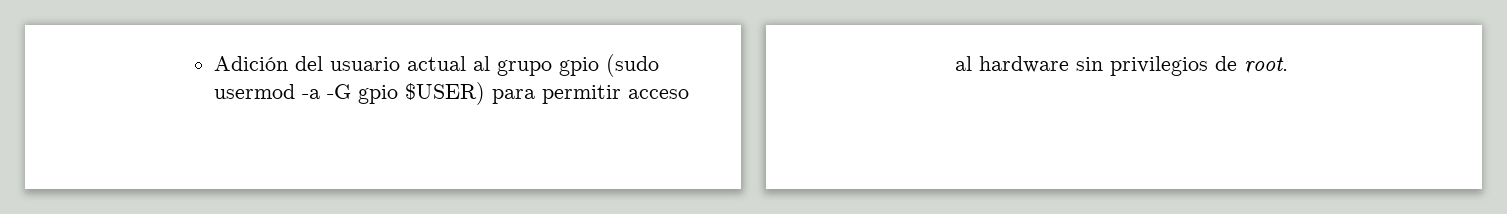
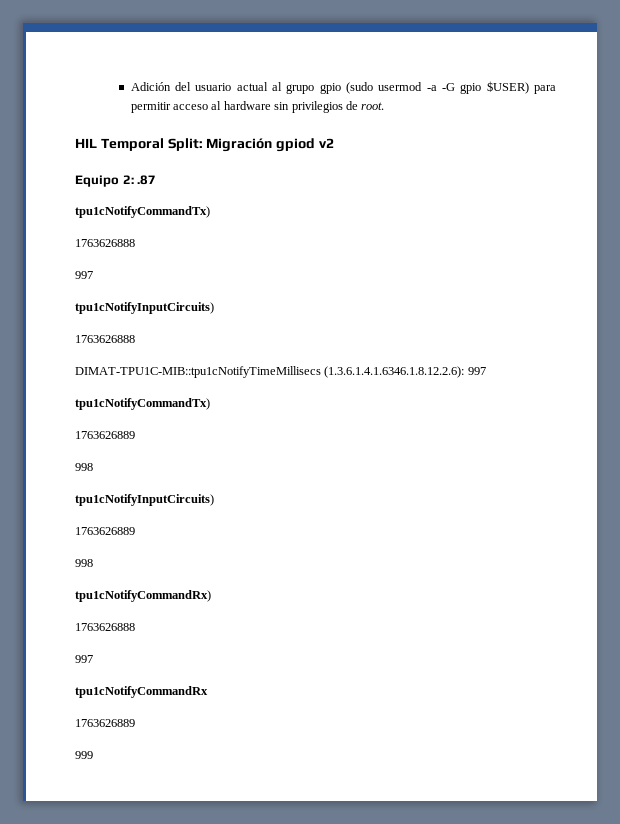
+ HIL Temporal Split: Migración gpiod v2
+ Equipo 2: .87
+ tpu1cNotifyCommandTx)
+ 1763626888
+ 997
+ tpu1cNotifyInputCircuits)
+ 1763626888
+ DIMAT-TPU1C-MIB::tpu1cNotifyTimeMillisecs (1.3.6.1.4.1.6346.1.8.12.2.6): 997
+ tpu1cNotifyCommandTx)
+ 1763626889
+ 998
+ tpu1cNotifyInputCircuits)
+ 1763626889
+ 998
+ tpu1cNotifyCommandRx)
+ 1763626888
+ 997
+ tpu1cNotifyCommandRx
+ 1763626889
+ 999

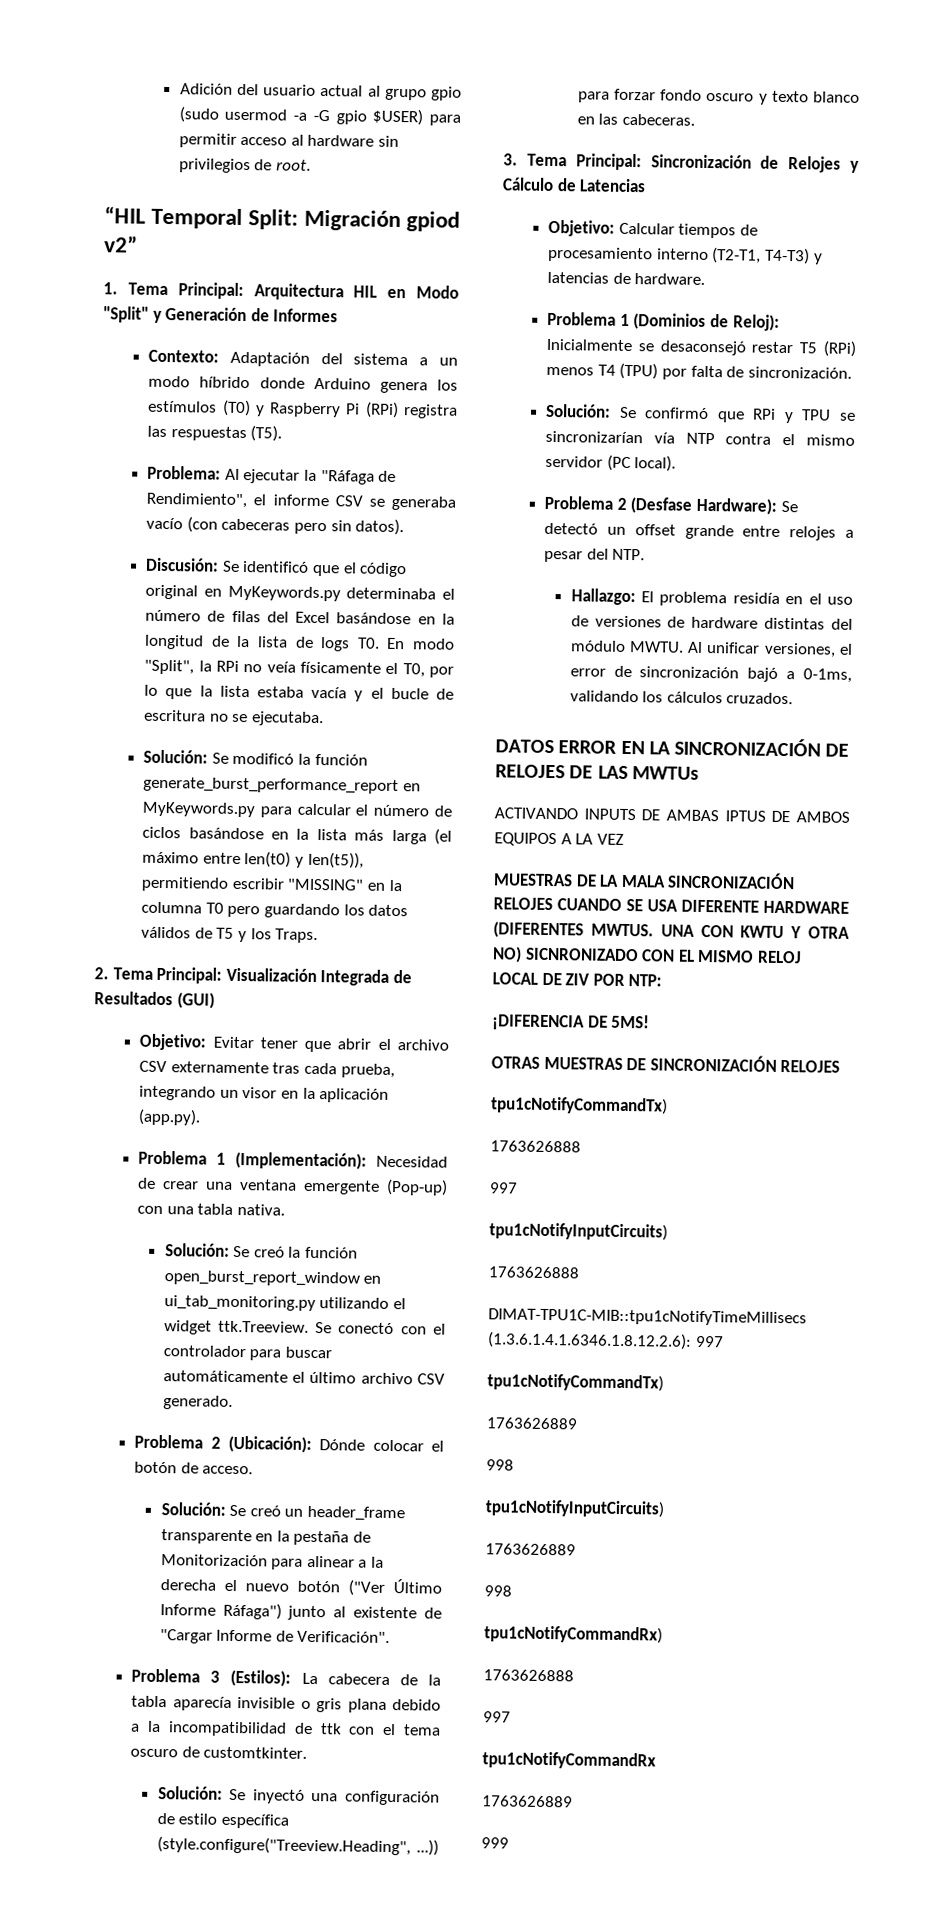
- HIL Temporal Split: Migración gpiod v2
- Equipo 2: .87
+ “HIL Temporal Split: Migración gpiod v2”
+ 1. Tema Principal: Arquitectura HIL en Modo "Split" y Generación de Informes
+ Contexto: Adaptación del sistema a un modo híbrido donde Arduino genera los estímulos (T0) y Raspberry Pi (RPi) registra las respuestas (T5).
+ Problema: Al ejecutar la "Ráfaga de Rendimiento", el informe CSV se generaba vacío (con cabeceras pero sin datos).
+ Discusión: Se identificó que el código original en MyKeywords.py determinaba el número de filas del Excel basándose en la longitud de la lista de logs T0. En modo "Split", la RPi no veía físicamente el T0, por lo que la lista estaba vacía y el bucle de escritura no se ejecutaba.
+ Solución: Se modificó la función generate_burst_performance_report en MyKeywords.py para calcular el número de ciclos basándose en la lista más larga (el máximo entre len(t0) y len(t5)), permitiendo escribir "MISSING" en la columna T0 pero guardando los datos válidos de T5 y los Traps.
+ 2. Tema Principal: Visualización Integrada de Resultados (GUI)
+ Objetivo: Evitar tener que abrir el archivo CSV externamente tras cada prueba, integrando un visor en la aplicación (app.py).
+ Problema 1 (Implementación): Necesidad de crear una ventana emergente (Pop-up) con una tabla nativa.
+ Solución: Se creó la función open_burst_report_window en ui_tab_monitoring.py utilizando el widget ttk.Treeview. Se conectó con el controlador para buscar automáticamente el último archivo CSV generado.
+ Problema 2 (Ubicación): Dónde colocar el botón de acceso.
+ Solución: Se creó un header_frame transparente en la pestaña de Monitorización para alinear a la derecha el nuevo botón ("Ver Último Informe Ráfaga") junto al existente de "Cargar Informe de Verificación".
+ Problema 3 (Estilos): La cabecera de la tabla aparecía invisible o gris plana debido a la incompatibilidad de ttk con el tema oscuro de customtkinter.
+ Solución: Se inyectó una configuración de estilo específica (style.configure("Treeview.Heading", ...)) para forzar fondo oscuro y texto blanco en las cabeceras.
+ 3. Tema Principal: Sincronización de Relojes y Cálculo de Latencias
+ Objetivo: Calcular tiempos de procesamiento interno (T2-T1, T4-T3) y latencias de hardware.
+ Problema 1 (Dominios de Reloj): Inicialmente se desaconsejó restar T5 (RPi) menos T4 (TPU) por falta de sincronización.
+ Solución: Se confirmó que RPi y TPU se sincronizarían vía NTP contra el mismo servidor (PC local).
+ Problema 2 (Desfase Hardware): Se detectó un offset grande entre relojes a pesar del NTP.
+ Hallazgo: El problema residía en el uso de versiones de hardware distintas del módulo MWTU. Al unificar versiones, el error de sincronización bajó a 0-1ms, validando los cálculos cruzados.
+ DATOS ERROR EN LA SINCRONIZACIÓN DE RELOJES DE LAS MWTUs
+ ACTIVANDO INPUTS DE AMBAS IPTUS DE AMBOS EQUIPOS A LA VEZ
+ MUESTRAS DE LA MALA SINCRONIZACIÓN RELOJES CUANDO SE USA DIFERENTE HARDWARE (DIFERENTES MWTUS. UNA CON KWTU Y OTRA NO) SICNRONIZADO CON EL MISMO RELOJ LOCAL DE ZIV POR NTP:
+ ¡DIFERENCIA DE 5MS!
+ OTRAS MUESTRAS DE SINCRONIZACIÓN RELOJES

